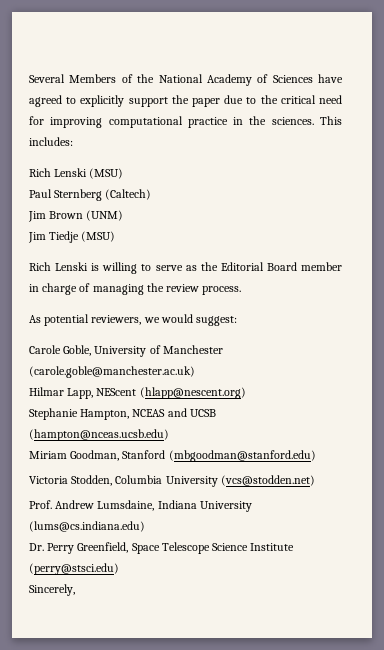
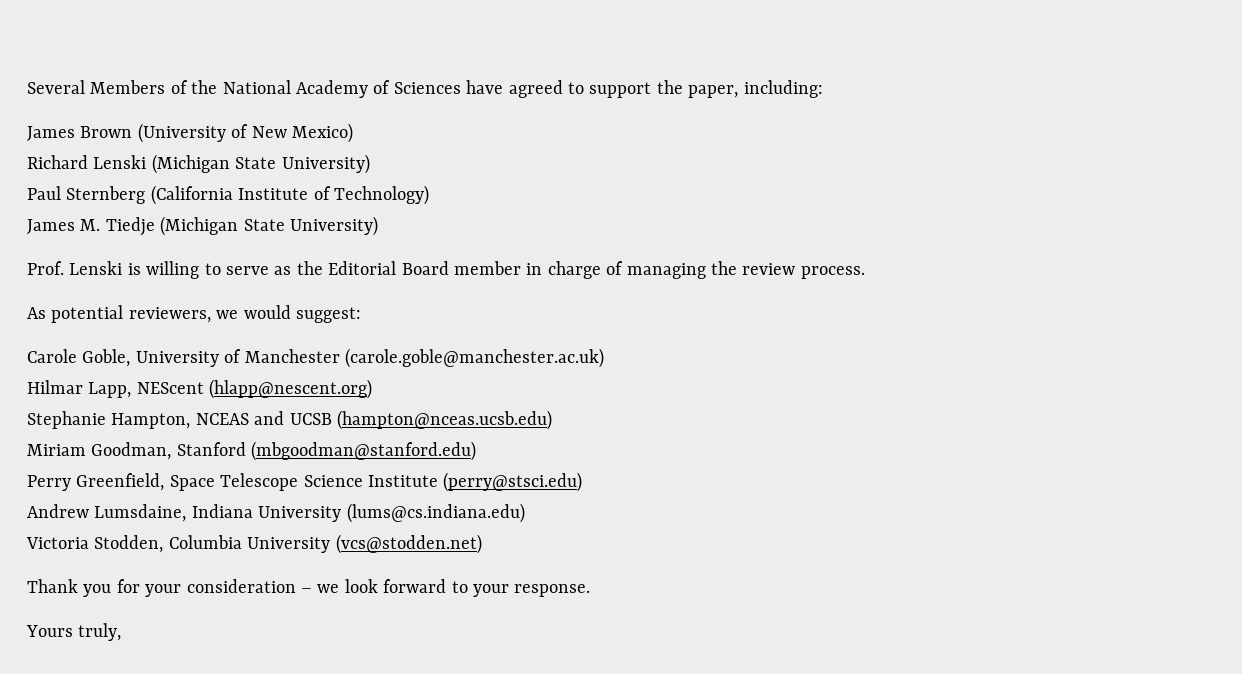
- Several Members of the National Academy of Sciences have agreed to explicitly support the paper due to the critical need for improving computational practice in the sciences. This includes:
- Rich Lenski (MSU)
- Paul Sternberg (Caltech)
- Jim Brown (UNM)
- Jim Tiedje (MSU)
- Rich Lenski is willing to serve as the Editorial Board member in charge of managing the review process.
+ Several Members of the National Academy of Sciences have agreed to support the paper, including:
+ James Brown (University of New Mexico)
+ Richard Lenski (Michigan State University)
+ Paul Sternberg (California Institute of Technology)
+ James M. Tiedje (Michigan State University)
+ Prof. Lenski is willing to serve as the Editorial Board member in charge of managing the review process.
- Victoria Stodden, Columbia University (vcs@stodden.net)
- Prof. Andrew Lumsdaine, Indiana University (lums@cs.indiana.edu)
- Dr. Perry Greenfield, Space Telescope Science Institute (perry@stsci.edu)
+ Perry Greenfield, Space Telescope Science Institute (perry@stsci.edu)
- Sincerely,
+ Andrew Lumsdaine, Indiana University (lums@cs.indiana.edu)
+ Victoria Stodden, Columbia University (vcs@stodden.net)
+ Thank you for your consideration – we look forward to your response.
+ Yours truly,

